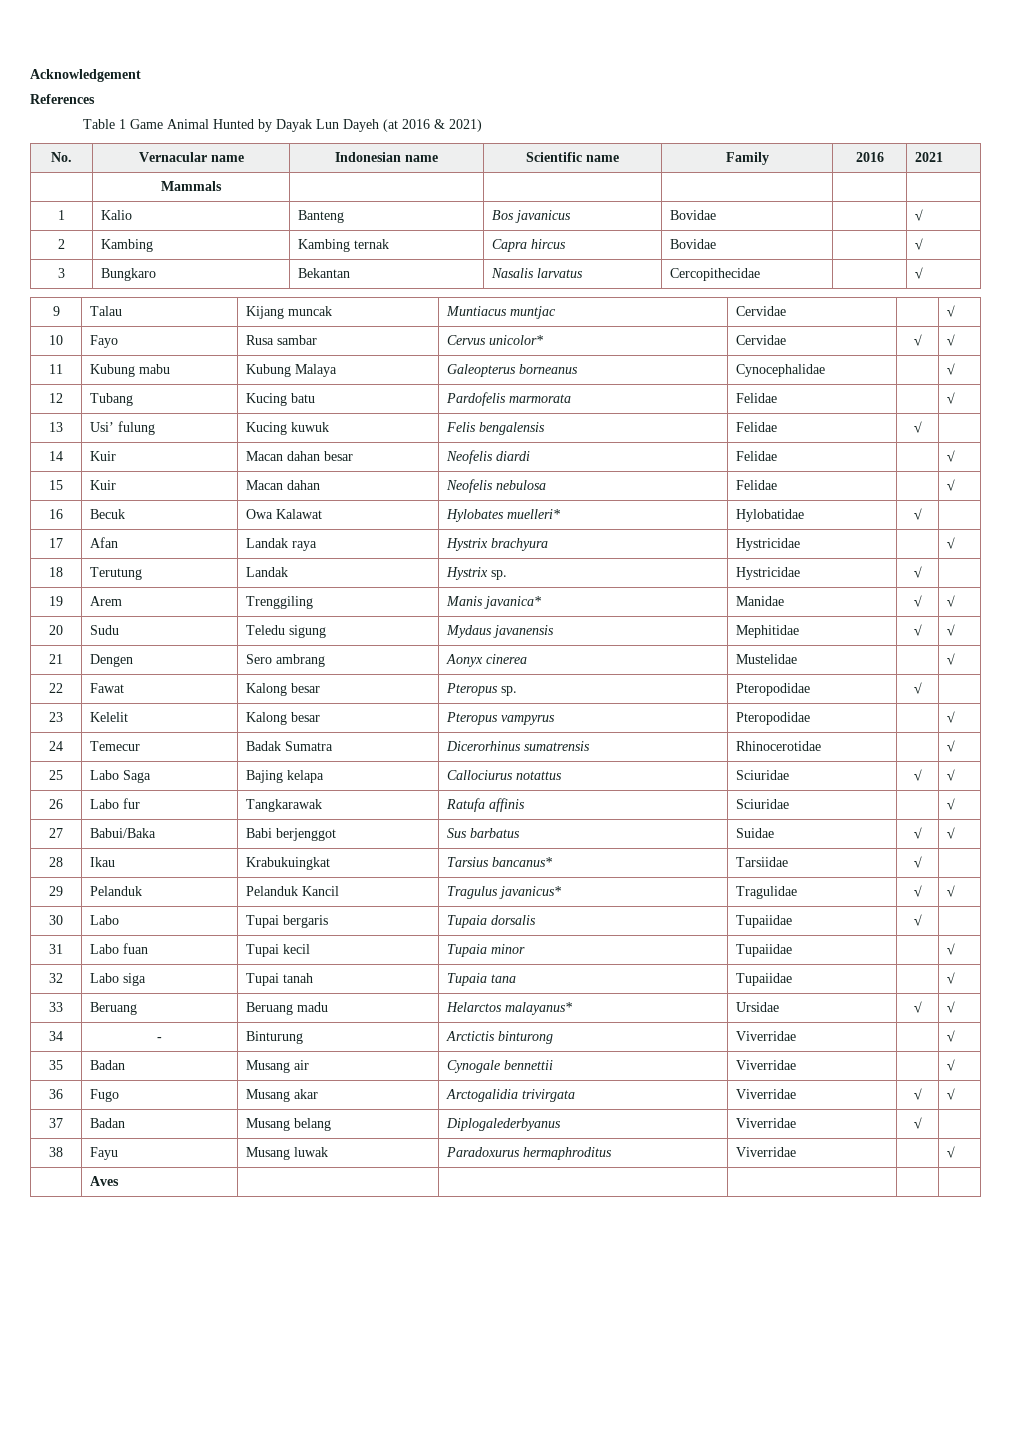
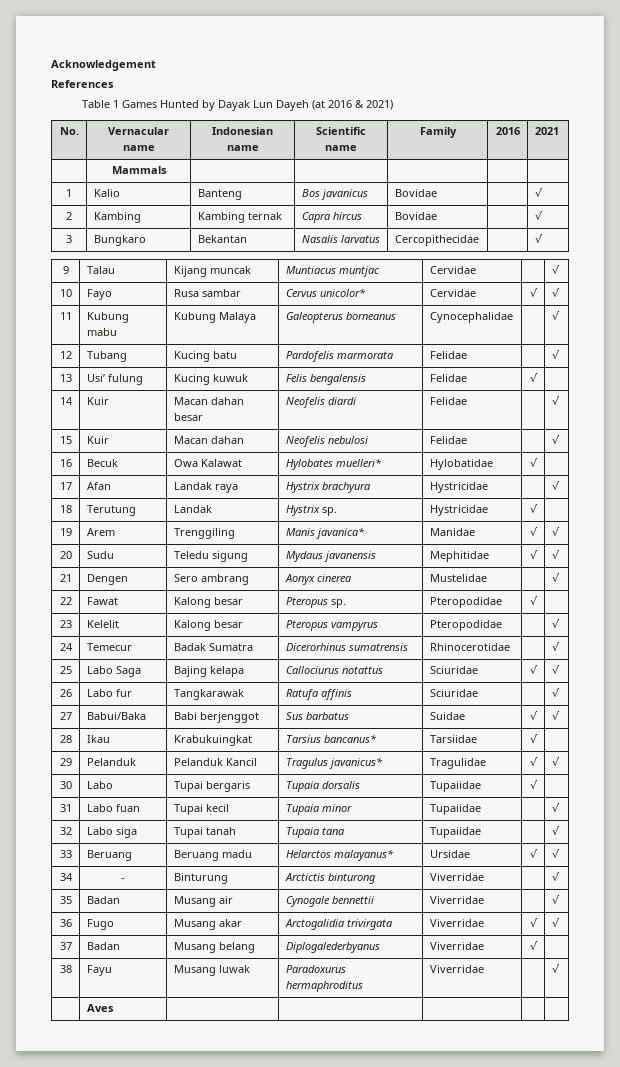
- Table 1 Game Animal Hunted by Dayak Lun Dayeh (at 2016 & 2021)
+ Table 1 Games Hunted by Dayak Lun Dayeh (at 2016 & 2021)
- 15 | Kuir | Macan dahan | Neofelis nebulosa | Felidae | | √
+ 15 | Kuir | Macan dahan | Neofelis nebulosi | Felidae | | √

